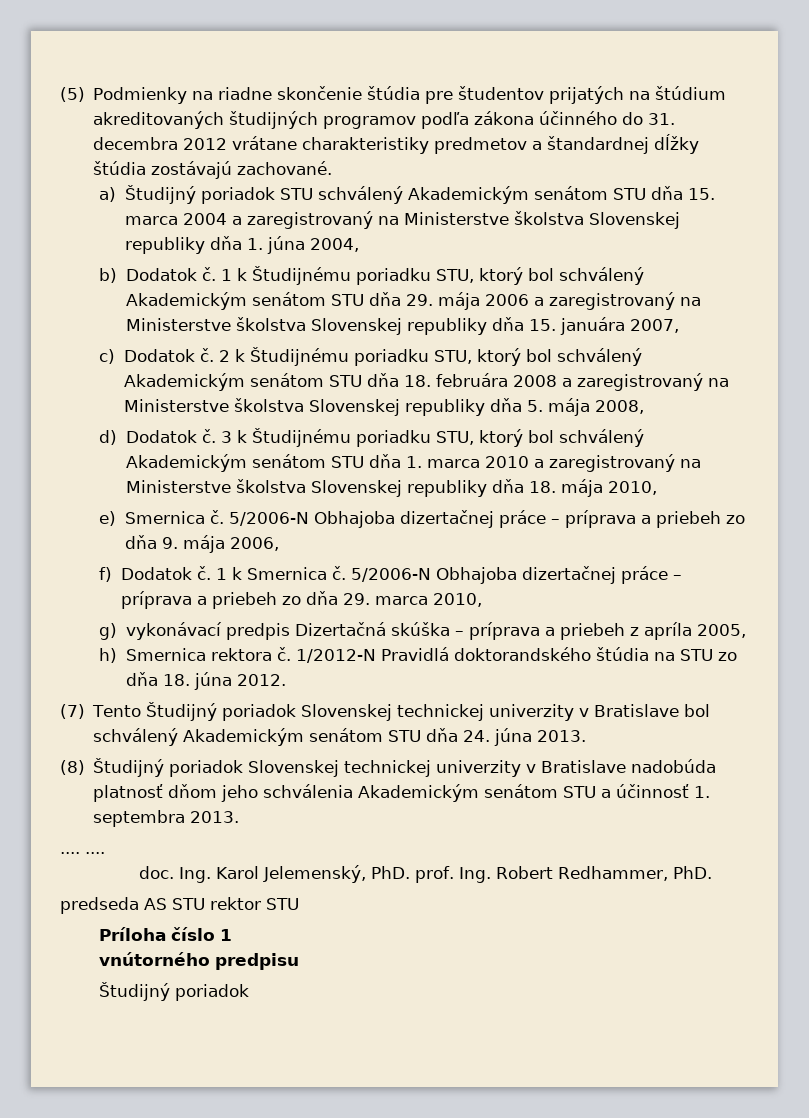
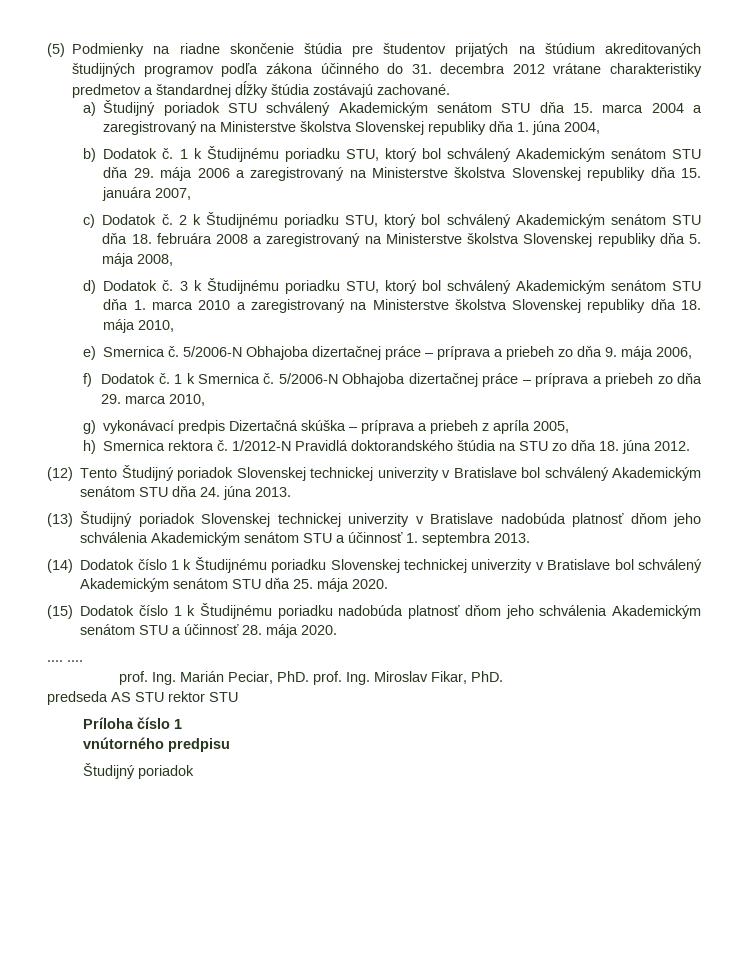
- (7) Tento Študijný poriadok Slovenskej technickej univerzity v Bratislave bol schválený Akademickým senátom STU dňa 24. júna 2013.
+ (12) Tento Študijný poriadok Slovenskej technickej univerzity v Bratislave bol schválený Akademickým senátom STU dňa 24. júna 2013.
- (8) Študijný poriadok Slovenskej technickej univerzity v Bratislave nadobúda platnosť dňom jeho schválenia Akademickým senátom STU a účinnosť 1. septembra 2013.
+ (13) Študijný poriadok Slovenskej technickej univerzity v Bratislave nadobúda platnosť dňom jeho schválenia Akademickým senátom STU a účinnosť 1. septembra 2013.
+ (14) Dodatok číslo 1 k Študijnému poriadku Slovenskej technickej univerzity v Bratislave bol schválený Akademickým senátom STU dňa 25. mája 2020.
+ (15) Dodatok číslo 1 k Študijnému poriadku nadobúda platnosť dňom jeho schválenia Akademickým senátom STU a účinnosť 28. mája 2020.
  .... ....
- doc. Ing. Karol Jelemenský, PhD. prof. Ing. Robert Redhammer, PhD.
+ prof. Ing. Marián Peciar, PhD. prof. Ing. Miroslav Fikar, PhD.

